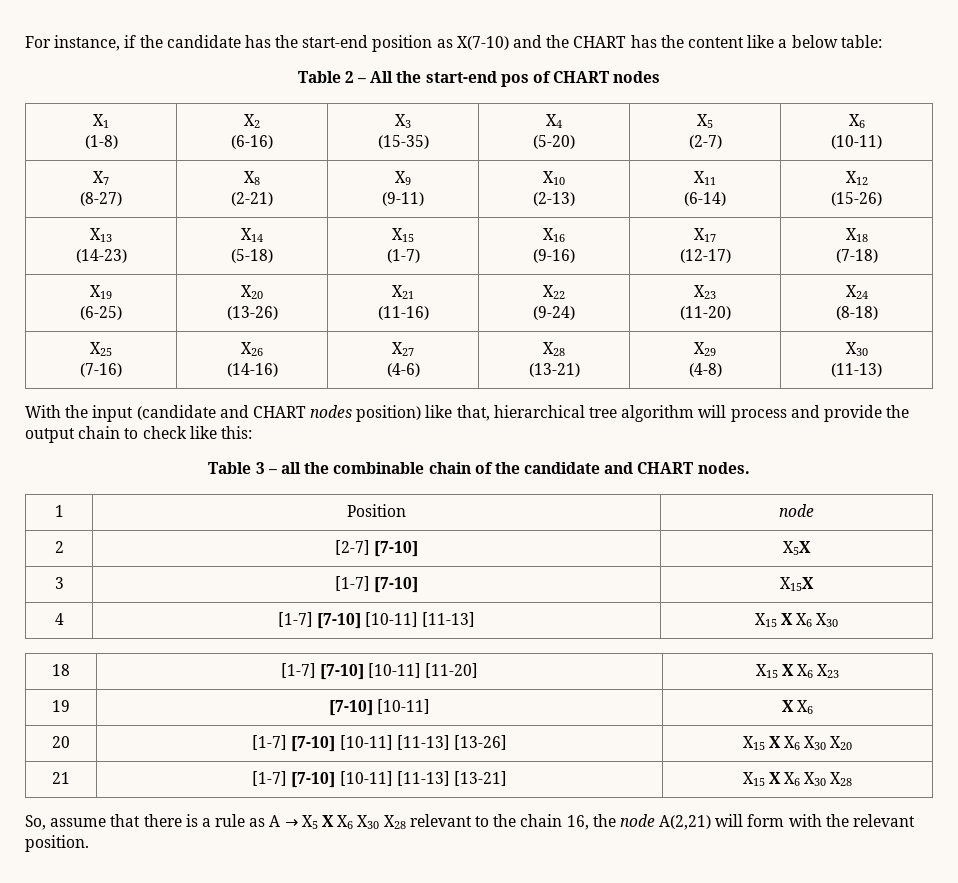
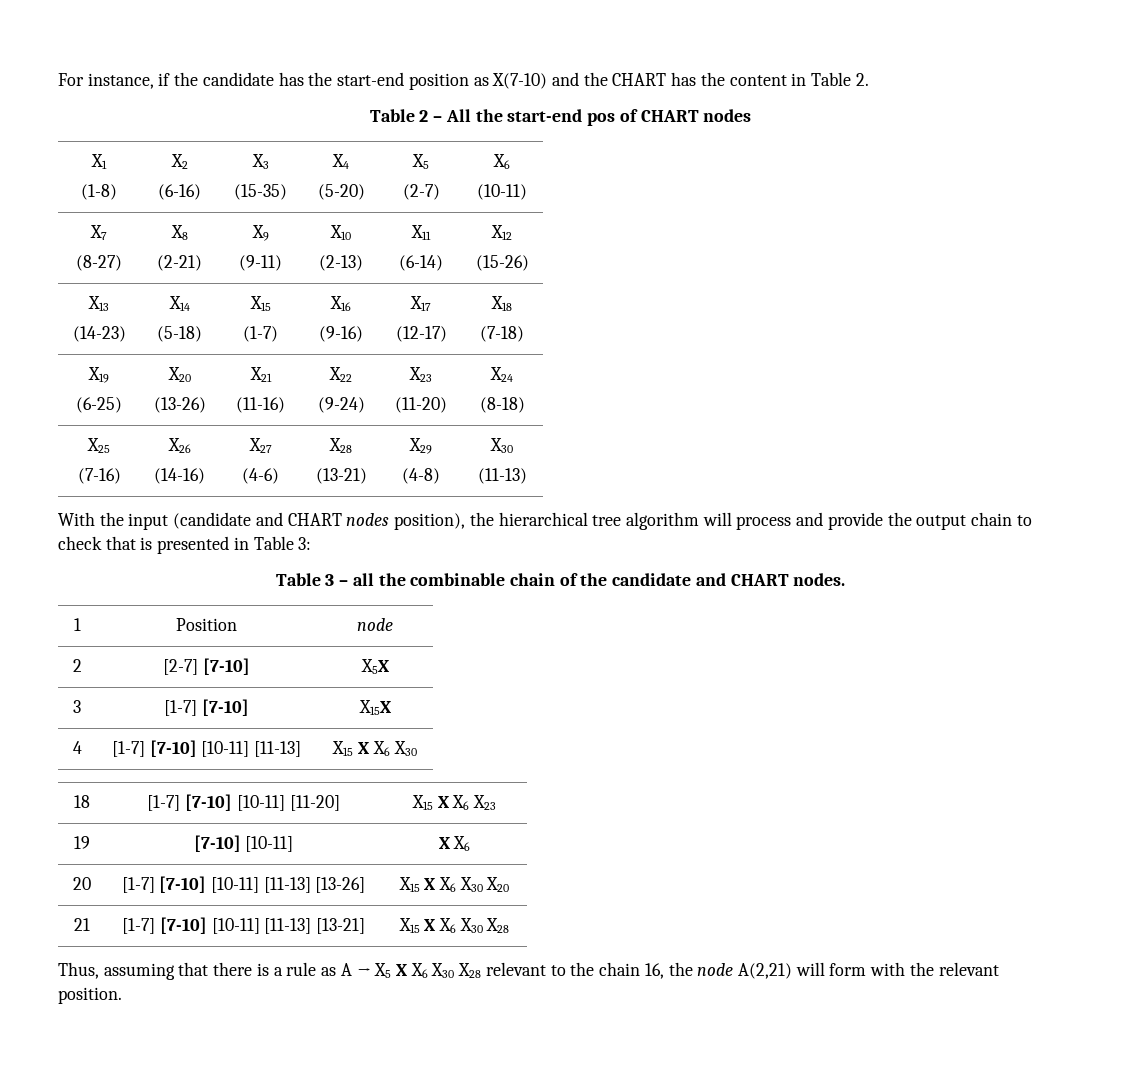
- For instance, if the candidate has the start-end position as X(7-10) and the CHART has the content like a below table:
+ For instance, if the candidate has the start-end position as X(7-10) and the CHART has the content in Table 2.
- With the input (candidate and CHART nodes position) like that, hierarchical tree algorithm will process and provide the output chain to check like this:
+ With the input (candidate and CHART nodes position), the hierarchical tree algorithm will process and provide the output chain to check that is presented in Table 3:
- So, assume that there is a rule as A → X5 X X6 X30 X28 relevant to the chain 16, the node A(2,21) will form with the relevant position.
+ Thus, assuming that there is a rule as A → X5 X X6 X30 X28 relevant to the chain 16, the node A(2,21) will form with the relevant position.

